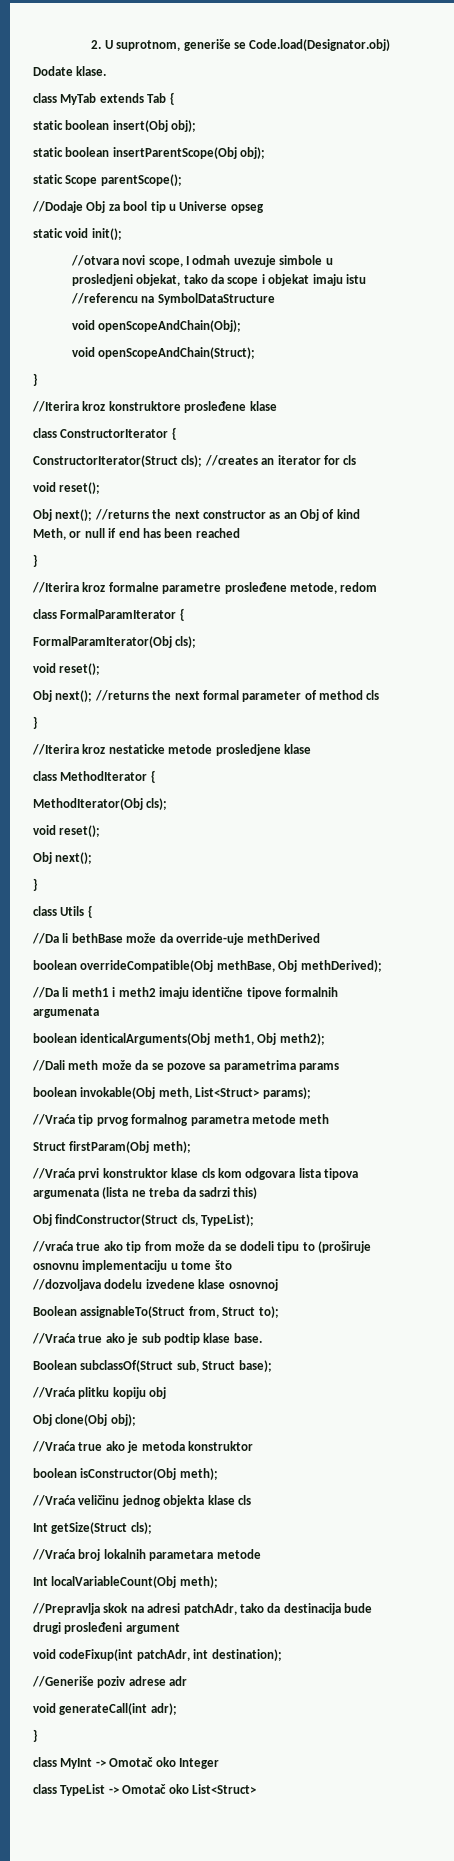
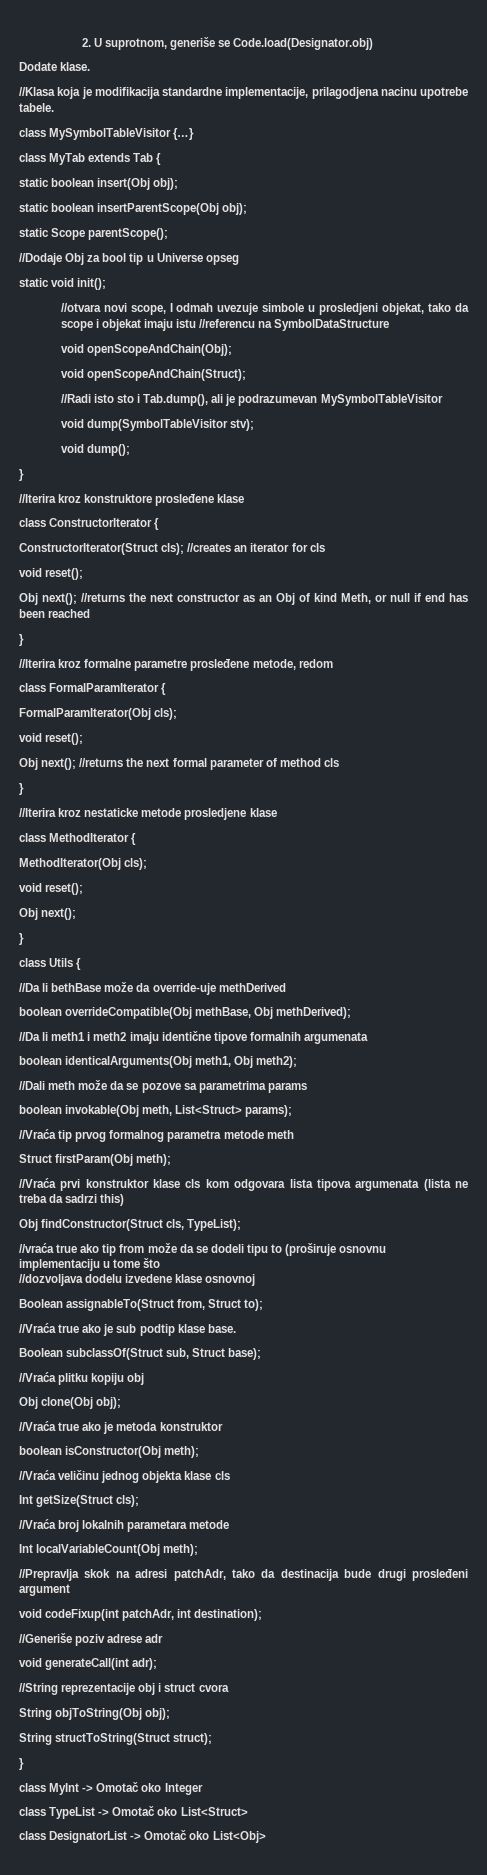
+ //Klasa koja je modifikacija standardne implementacije, prilagodjena nacinu upotrebe tabele.
+ class MySymbolTableVisitor {…}
+ //Radi isto sto i Tab.dump(), ali je podrazumevan MySymbolTableVisitor
+ void dump(SymbolTableVisitor stv);
+ void dump();
+ //String reprezentacije obj i struct cvora
+ String objToString(Obj obj);
+ String structToString(Struct struct);
+ class DesignatorList -> Omotač oko List<Obj>

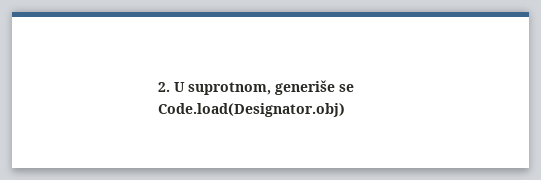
- Dodate klase.
- //Klasa koja je modifikacija standardne implementacije, prilagodjena nacinu upotrebe tabele.
- class MySymbolTableVisitor {…}
- class MyTab extends Tab {
- static boolean insert(Obj obj);
- static boolean insertParentScope(Obj obj);
- static Scope parentScope();
- //Dodaje Obj za bool tip u Universe opseg
- static void init();
- //otvara novi scope, I odmah uvezuje simbole u prosledjeni objekat, tako da scope i objekat imaju istu //referencu na SymbolDataStructure
- void openScopeAndChain(Obj);
- void openScopeAndChain(Struct);
- //Radi isto sto i Tab.dump(), ali je podrazumevan MySymbolTableVisitor
- void dump(SymbolTableVisitor stv);
- void dump();
- }
- //Iterira kroz konstruktore prosleđene klase
- class ConstructorIterator {
- ConstructorIterator(Struct cls); //creates an iterator for cls
- void reset();
- Obj next(); //returns the next constructor as an Obj of kind Meth, or null if end has been reached
- }
- //Iterira kroz formalne parametre prosleđene metode, redom
- class FormalParamIterator {
- FormalParamIterator(Obj cls);
- void reset();
- Obj next(); //returns the next formal parameter of method cls
- }
- //Iterira kroz nestaticke metode prosledjene klase
- class MethodIterator {
- MethodIterator(Obj cls);
- void reset();
- Obj next();
- }
- class Utils {
- //Da li bethBase može da override-uje methDerived
- boolean overrideCompatible(Obj methBase, Obj methDerived);
- //Da li meth1 i meth2 imaju identične tipove formalnih argumenata
- boolean identicalArguments(Obj meth1, Obj meth2);
- //Dali meth može da se pozove sa parametrima params
- boolean invokable(Obj meth, List<Struct> params);
- //Vraća tip prvog formalnog parametra metode meth
- Struct firstParam(Obj meth);
- //Vraća prvi konstruktor klase cls kom odgovara lista tipova argumenata (lista ne treba da sadrzi this)
- Obj findConstructor(Struct cls, TypeList);
- //vraća true ako tip from može da se dodeli tipu to (proširuje osnovnu implementaciju u tome što
- //dozvoljava dodelu izvedene klase osnovnoj
- Boolean assignableTo(Struct from, Struct to);
- //Vraća true ako je sub podtip klase base.
- Boolean subclassOf(Struct sub, Struct base);
- //Vraća plitku kopiju obj
- Obj clone(Obj obj);
- //Vraća true ako je metoda konstruktor
- boolean isConstructor(Obj meth);
- //Vraća veličinu jednog objekta klase cls
- Int getSize(Struct cls);
- //Vraća broj lokalnih parametara metode
- Int localVariableCount(Obj meth);
- //Prepravlja skok na adresi patchAdr, tako da destinacija bude drugi prosleđeni argument
- void codeFixup(int patchAdr, int destination);
- //Generiše poziv adrese adr
- void generateCall(int adr);
- //String reprezentacije obj i struct cvora
- String objToString(Obj obj);
- String structToString(Struct struct);
- }
- class MyInt -> Omotač oko Integer
- class TypeList -> Omotač oko List<Struct>
- class DesignatorList -> Omotač oko List<Obj>

